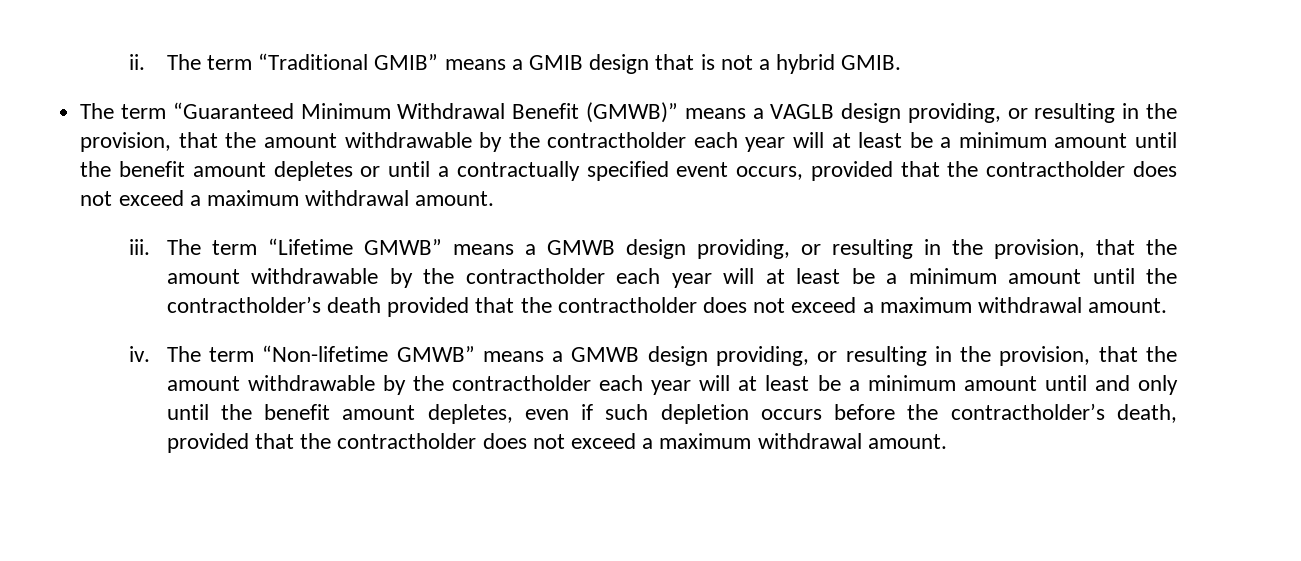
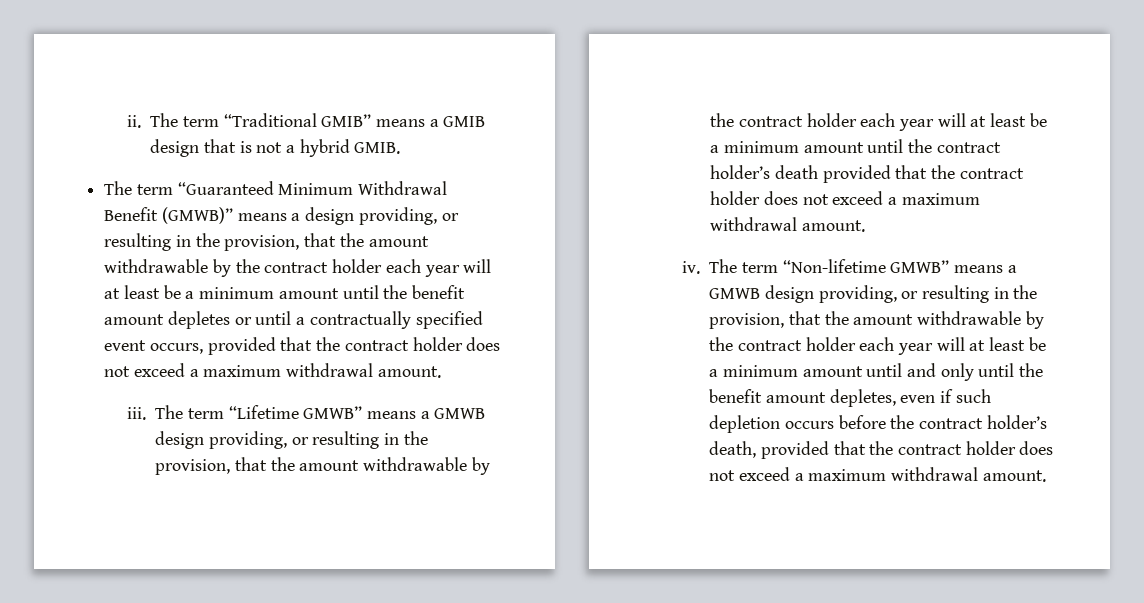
- The term “Guaranteed Minimum Withdrawal Benefit (GMWB)” means a VAGLB design providing, or resulting in the provision, that the amount withdrawable by the contractholder each year will at least be a minimum amount until the benefit amount depletes or until a contractually specified event occurs, provided that the contractholder does not exceed a maximum withdrawal amount.
+ The term “Guaranteed Minimum Withdrawal Benefit (GMWB)” means a design providing, or resulting in the provision, that the amount withdrawable by the contract holder each year will at least be a minimum amount until the benefit amount depletes or until a contractually specified event occurs, provided that the contract holder does not exceed a maximum withdrawal amount.
- The term “Lifetime GMWB” means a GMWB design providing, or resulting in the provision, that the amount withdrawable by the contractholder each year will at least be a minimum amount until the contractholder’s death provided that the contractholder does not exceed a maximum withdrawal amount.
+ The term “Lifetime GMWB” means a GMWB design providing, or resulting in the provision, that the amount withdrawable by the contract holder each year will at least be a minimum amount until the contract holder’s death provided that the contract holder does not exceed a maximum withdrawal amount.
- The term “Non-lifetime GMWB” means a GMWB design providing, or resulting in the provision, that the amount withdrawable by the contractholder each year will at least be a minimum amount until and only until the benefit amount depletes, even if such depletion occurs before the contractholder’s death, provided that the contractholder does not exceed a maximum withdrawal amount.
+ The term “Non-lifetime GMWB” means a GMWB design providing, or resulting in the provision, that the amount withdrawable by the contract holder each year will at least be a minimum amount until and only until the benefit amount depletes, even if such depletion occurs before the contract holder’s death, provided that the contract holder does not exceed a maximum withdrawal amount.

